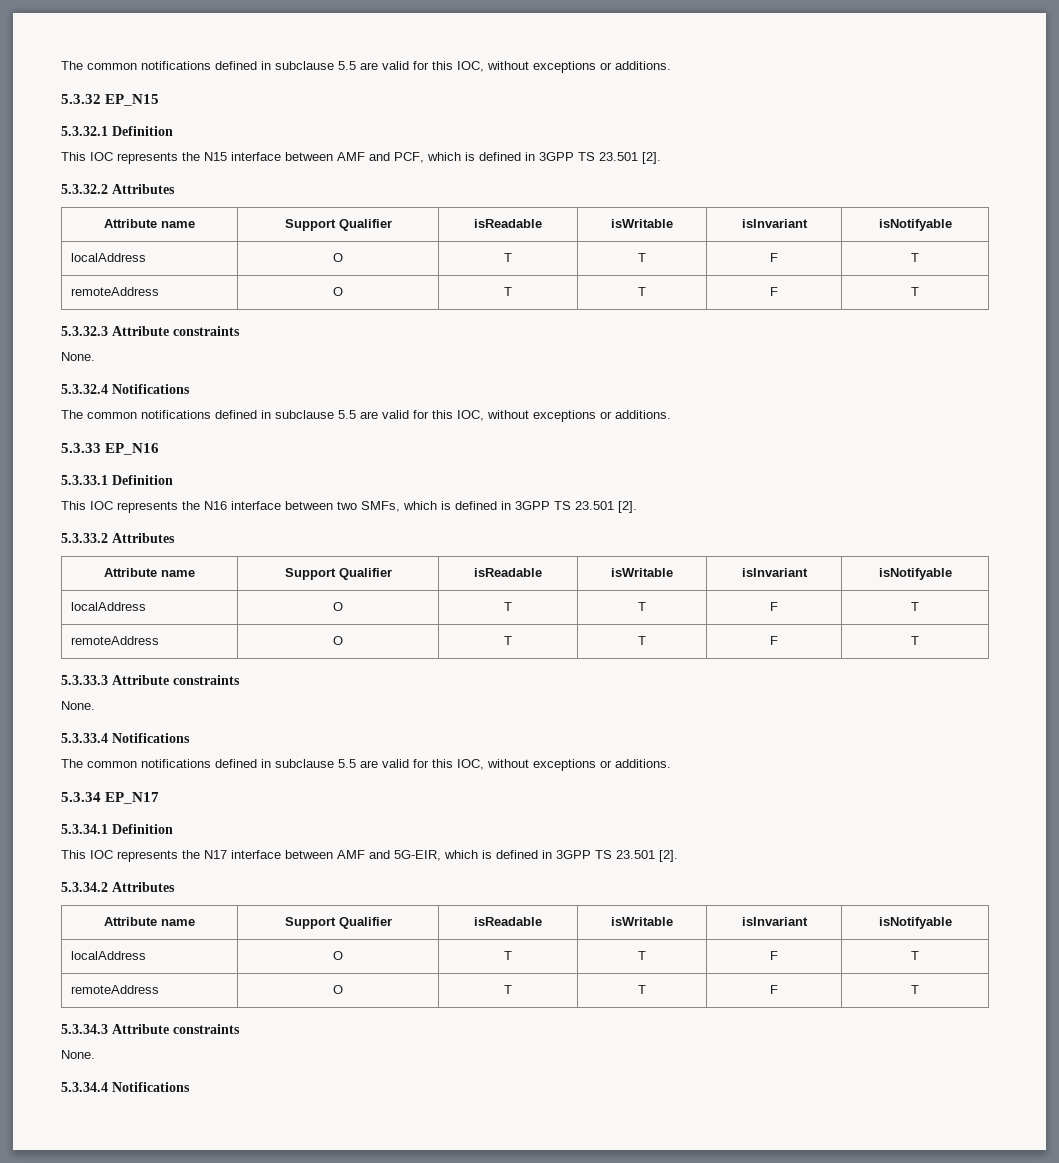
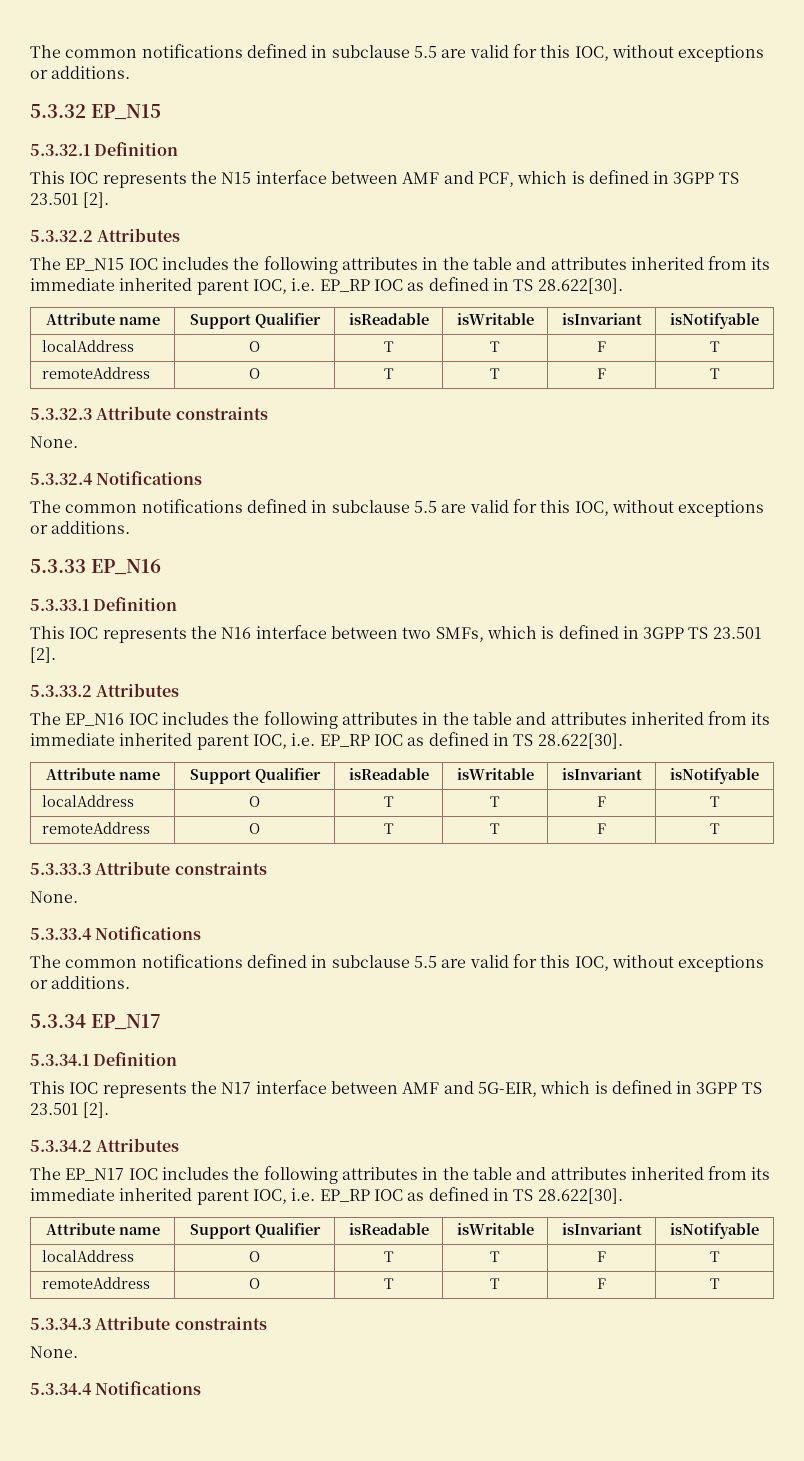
+ The EP_N15 IOC includes the following attributes in the table and attributes inherited from its immediate inherited parent IOC, i.e. EP_RP IOC as defined in TS 28.622[30].
+ The EP_N16 IOC includes the following attributes in the table and attributes inherited from its immediate inherited parent IOC, i.e. EP_RP IOC as defined in TS 28.622[30].
+ The EP_N17 IOC includes the following attributes in the table and attributes inherited from its immediate inherited parent IOC, i.e. EP_RP IOC as defined in TS 28.622[30].

